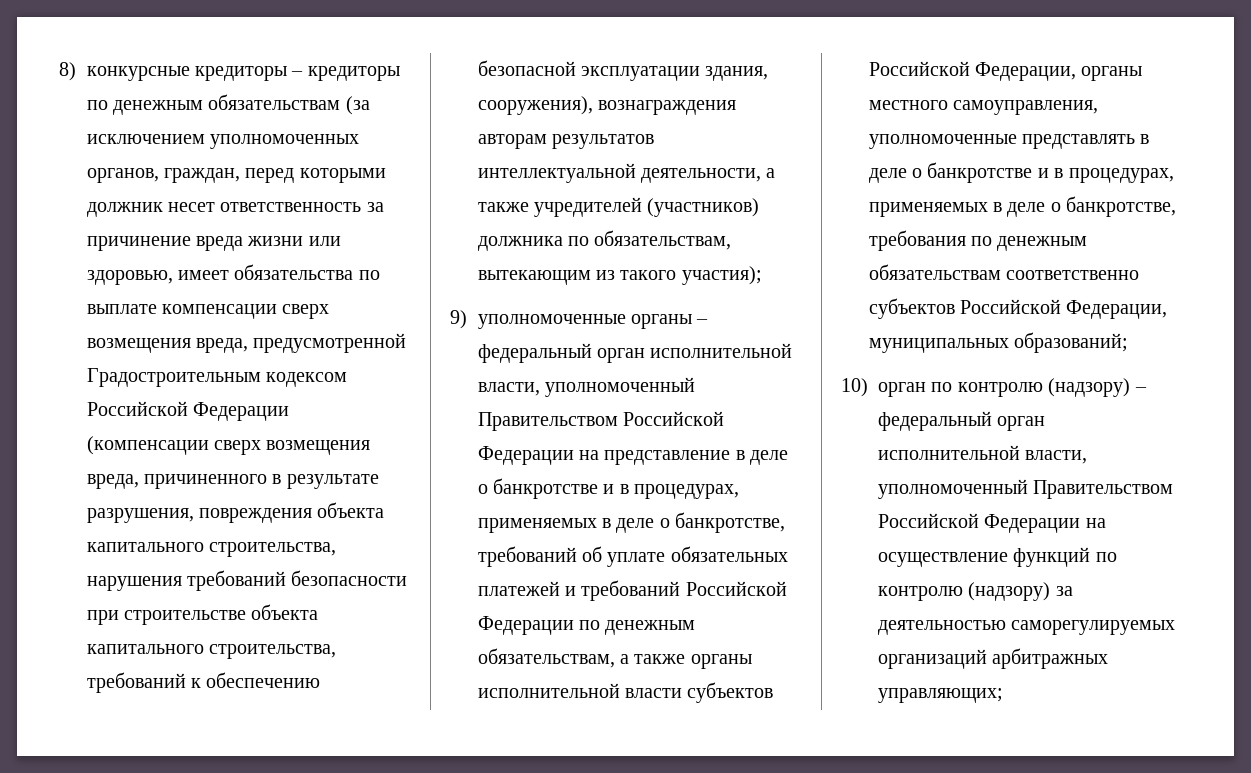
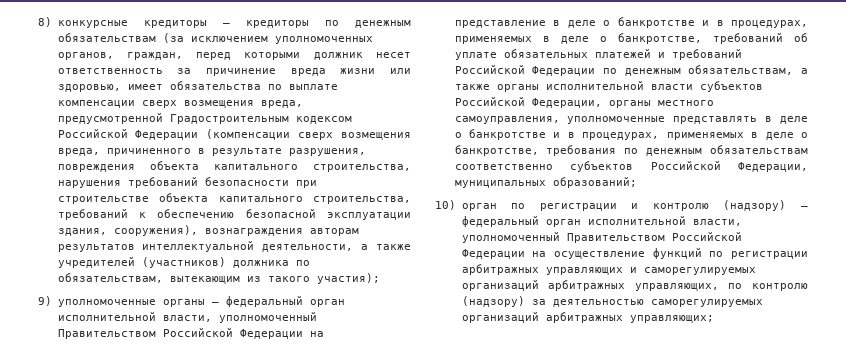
- 10) орган по контролю (надзору) – федеральный орган исполнительной власти, уполномоченный Правительством Российской Федерации на осуществление функций по контролю (надзору) за деятельностью саморегулируемых организаций арбитражных управляющих;
+ 10) орган по регистрации и контролю (надзору) – федеральный орган исполнительной власти, уполномоченный Правительством Российской Федерации на осуществление функций по регистрации арбитражных управляющих и саморегулируемых организаций арбитражных управляющих, по контролю (надзору) за деятельностью саморегулируемых организаций арбитражных управляющих;

